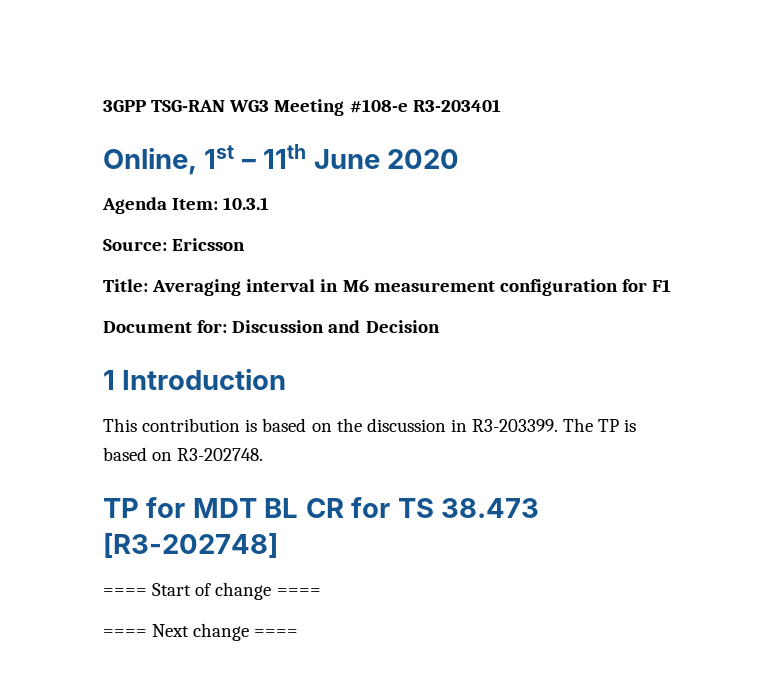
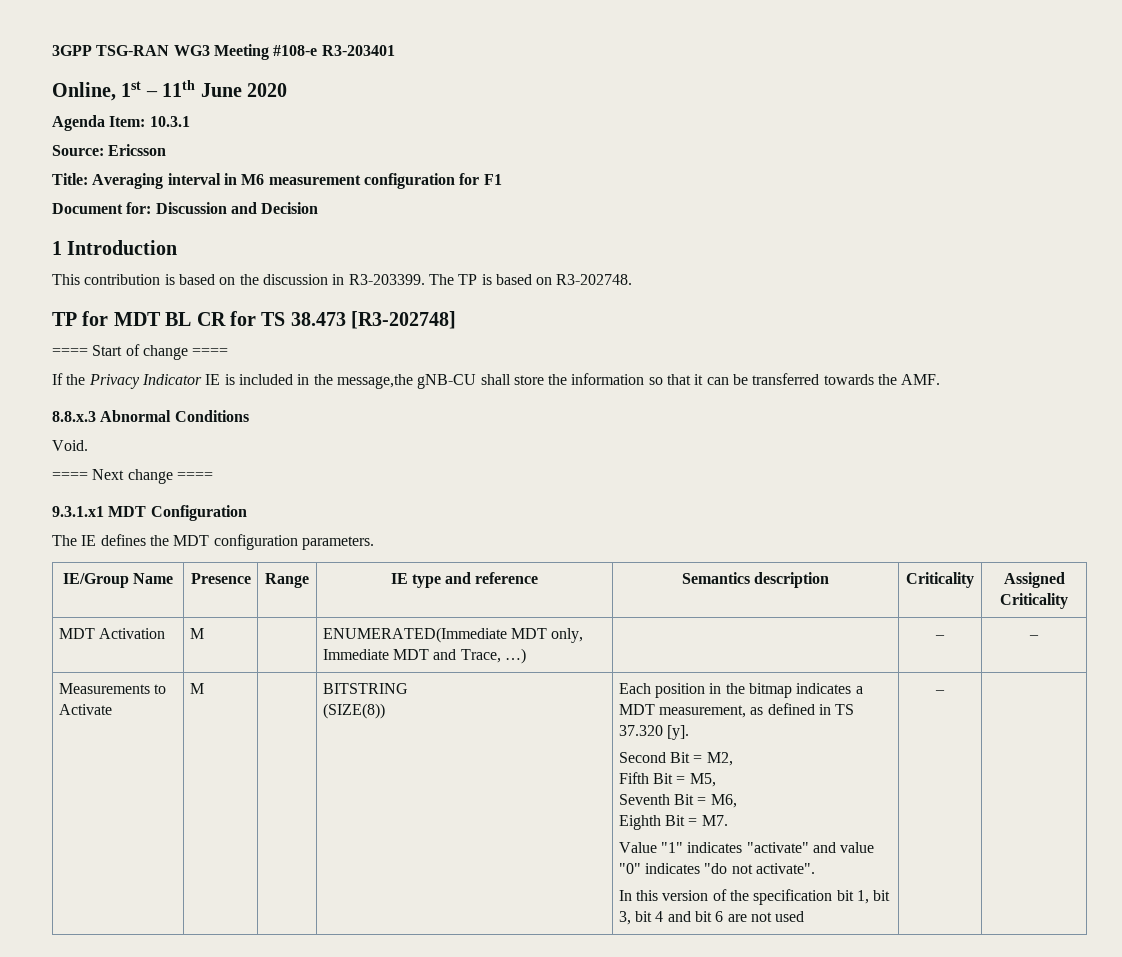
+ If the Privacy Indicator IE is included in the message,the gNB-CU shall store the information so that it can be transferred towards the AMF.
+ 8.8.x.3 Abnormal Conditions
+ Void.
  ==== Next change ====
+ 9.3.1.x1 MDT Configuration
+ The IE defines the MDT configuration parameters.
+ IE/Group Name | Presence | Range | IE type and reference | Semantics description | Criticality | Assigned Criticality
+ MDT Activation | M | | ENUMERATED(Immediate MDT only, Immediate MDT and Trace, …) | | – | –
+ Measurements to Activate | M | | BITSTRING
+ (SIZE(8)) | Each position in the bitmap indicates a MDT measurement, as defined in TS 37.320 [y].
+ Second Bit = M2,
+ Fifth Bit = M5,
+ Seventh Bit = M6,
+ Eighth Bit = M7.
+ Value "1" indicates "activate" and value "0" indicates "do not activate".
+ In this version of the specification bit 1, bit 3, bit 4 and bit 6 are not used | –

